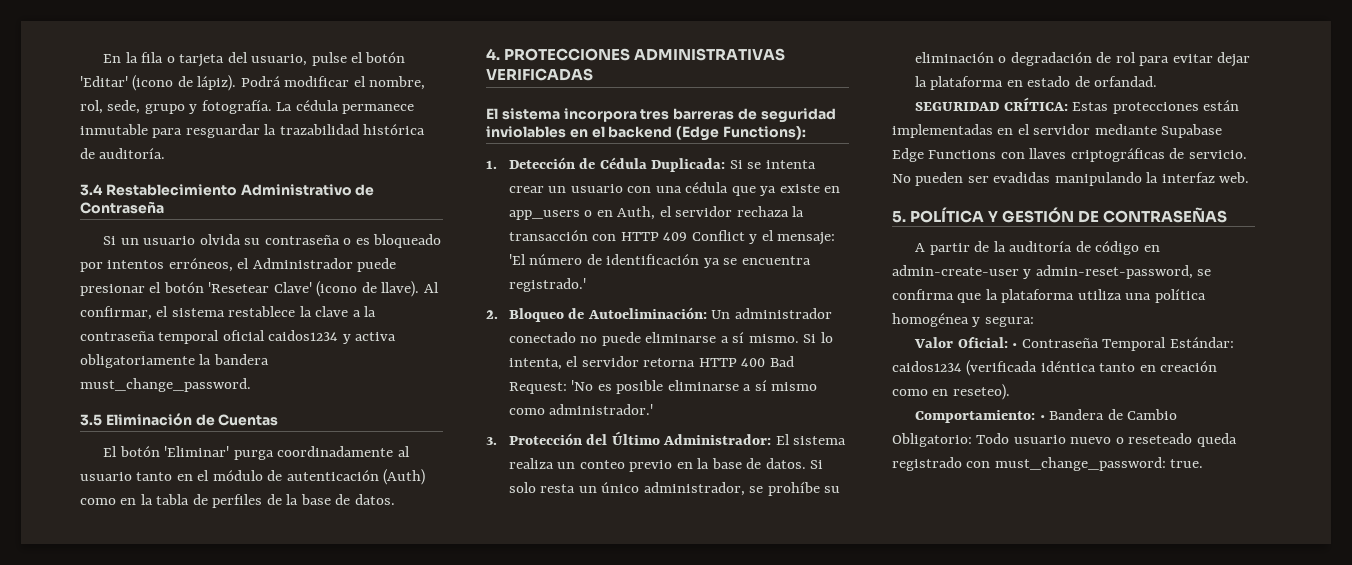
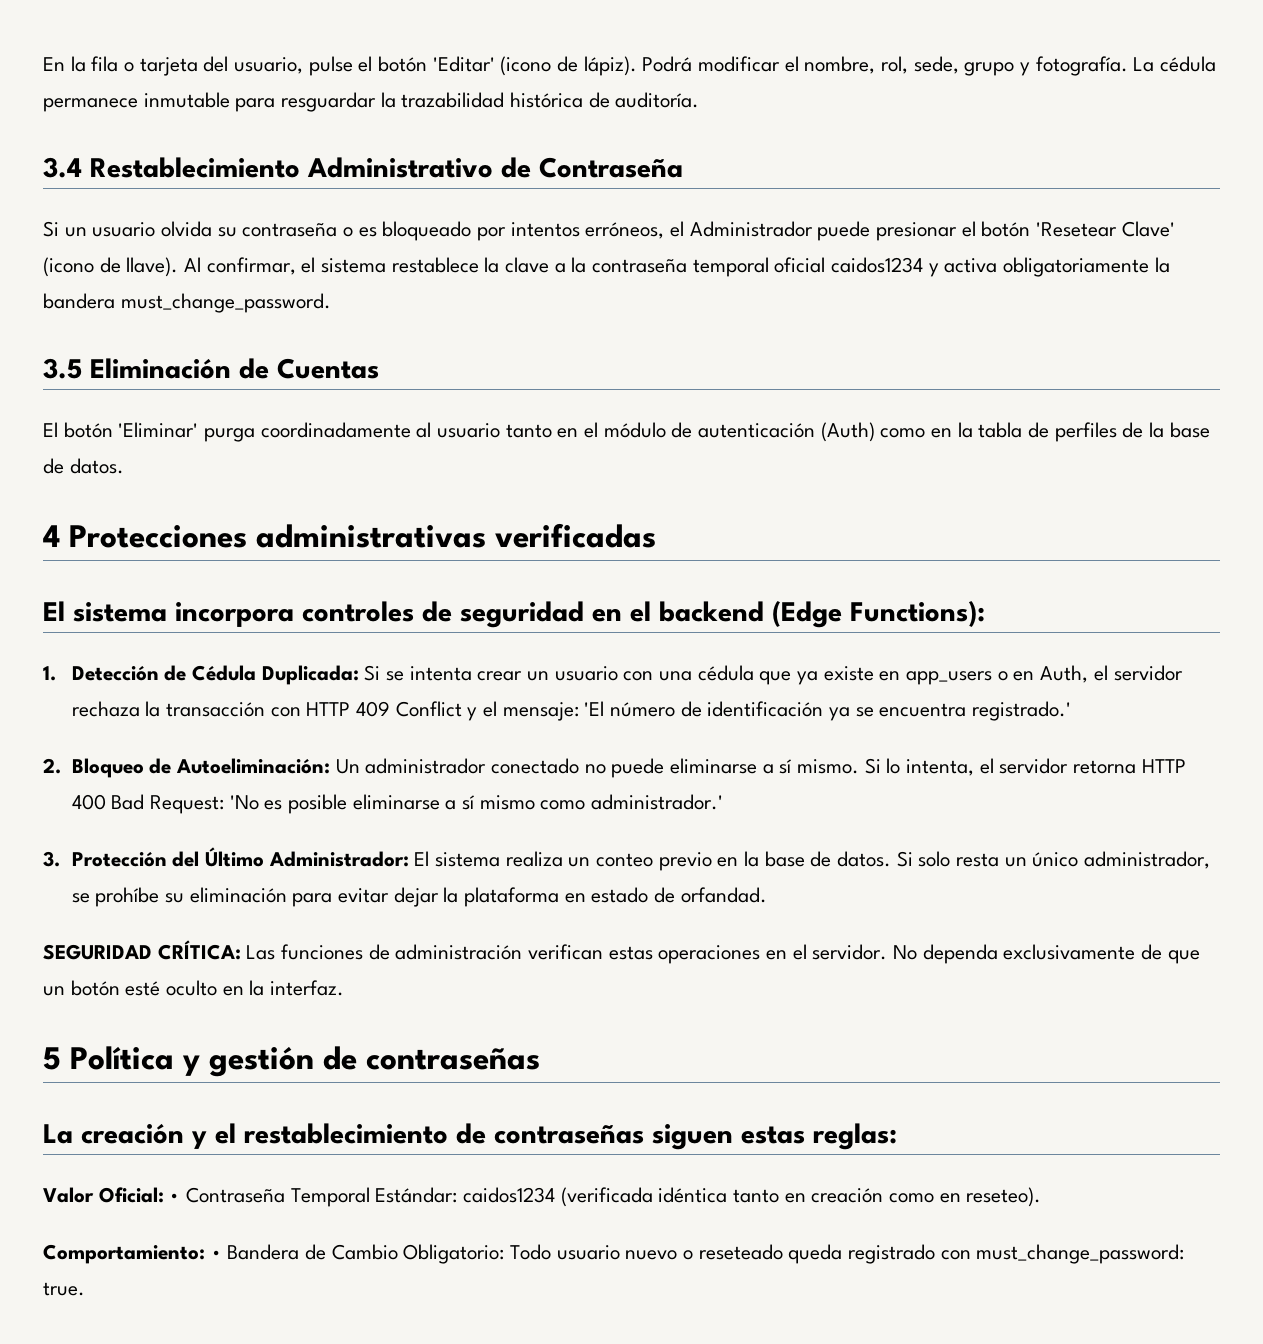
- 4. PROTECCIONES ADMINISTRATIVAS VERIFICADAS
+ 4 Protecciones administrativas verificadas
- El sistema incorpora tres barreras de seguridad inviolables en el backend (Edge Functions):
+ El sistema incorpora controles de seguridad en el backend (Edge Functions):
- Si solo resta un único administrador, se prohíbe su eliminación o degradación de rol para evitar dejar la plataforma en estado de orfandad.
+ Si solo resta un único administrador, se prohíbe su eliminación para evitar dejar la plataforma en estado de orfandad.
- SEGURIDAD CRÍTICA: Estas protecciones están implementadas en el servidor mediante Supabase Edge Functions con llaves criptográficas de servicio. No pueden ser evadidas manipulando la interfaz web.
- 5. POLÍTICA Y GESTIÓN DE CONTRASEÑAS
- A partir de la auditoría de código en admin-create-user y admin-reset-password, se confirma que la plataforma utiliza una política homogénea y segura:
+ SEGURIDAD CRÍTICA: Las funciones de administración verifican estas operaciones en el servidor. No dependa exclusivamente de que un botón esté oculto en la interfaz.
+ 5 Política y gestión de contraseñas
+ La creación y el restablecimiento de contraseñas siguen estas reglas:

